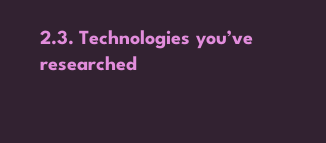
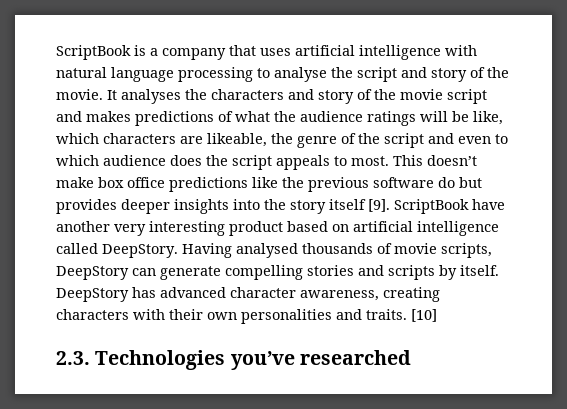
+ ScriptBook is a company that uses artificial intelligence with natural language processing to analyse the script and story of the movie. It analyses the characters and story of the movie script and makes predictions of what the audience ratings will be like, which characters are likeable, the genre of the script and even to which audience does the script appeals to most. This doesn’t make box office predictions like the previous software do but provides deeper insights into the story itself [9]. ScriptBook have another very interesting product based on artificial intelligence called DeepStory. Having analysed thousands of movie scripts, DeepStory can generate compelling stories and scripts by itself. DeepStory has advanced character awareness, creating characters with their own personalities and traits. [10]

